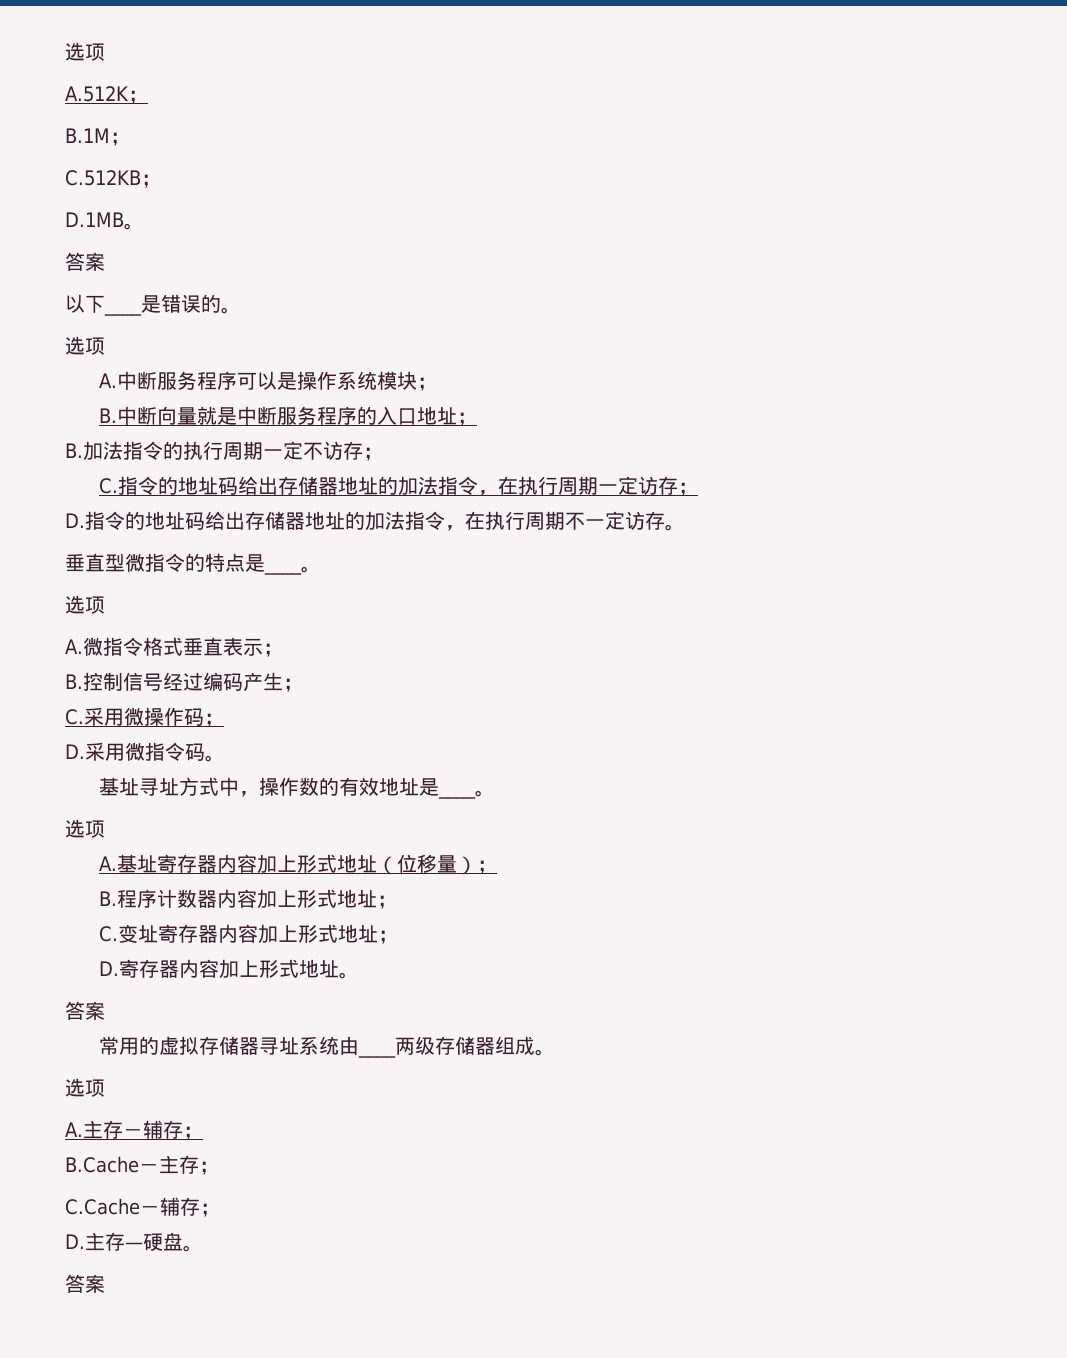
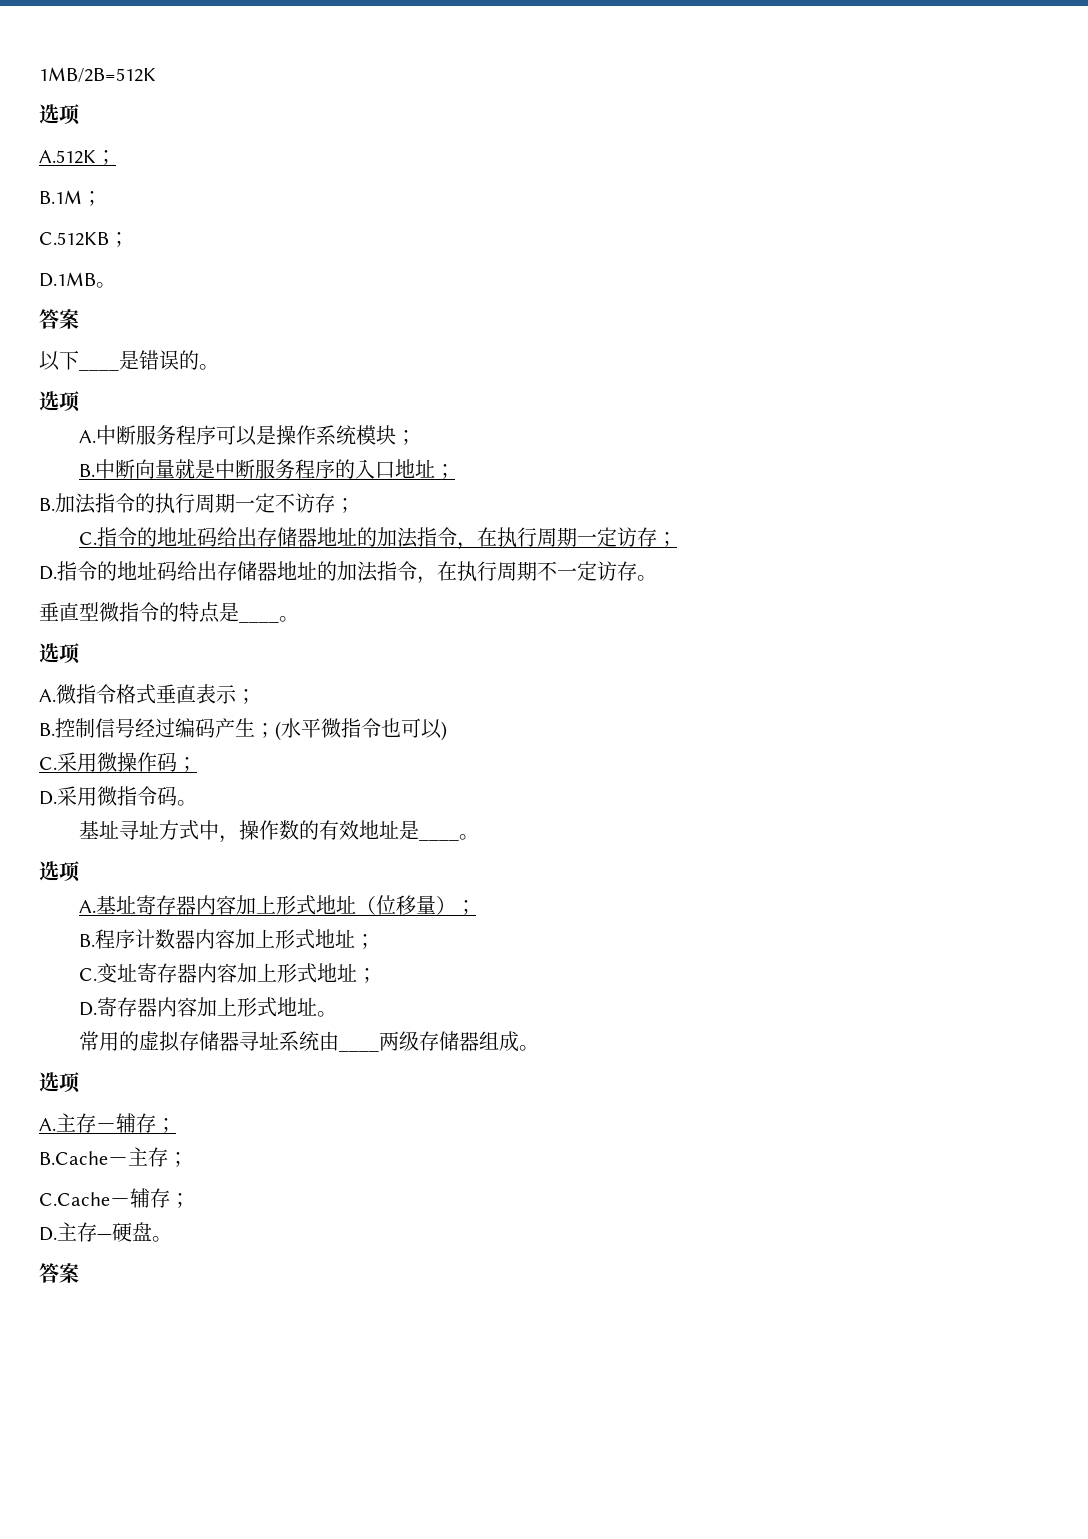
+ 1MB/2B=512K
- B.控制信号经过编码产生；
+ B.控制信号经过编码产生；(水平微指令也可以)
  D.寄存器内容加上形式地址。
- 答案

